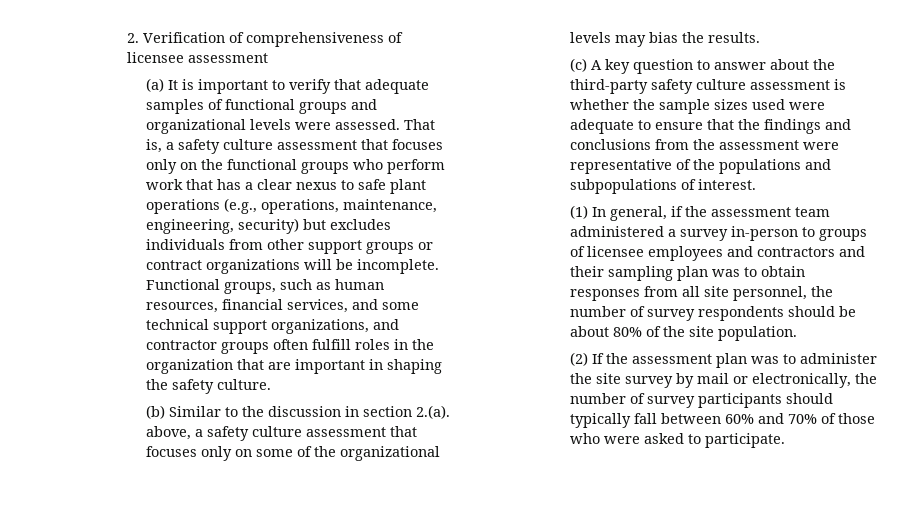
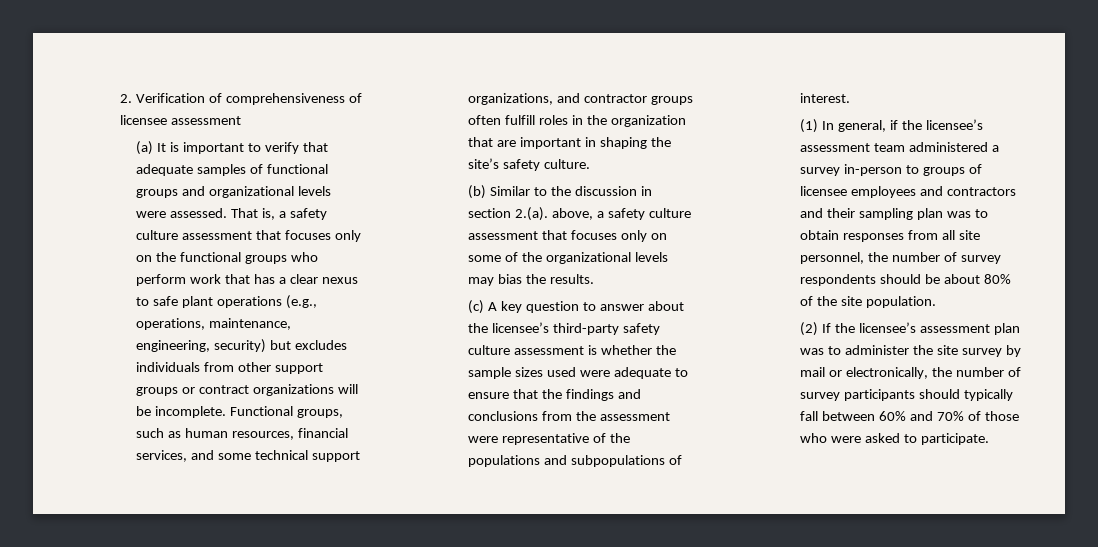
- Functional groups, such as human resources, financial services, and some technical support organizations, and contractor groups often fulfill roles in the organization that are important in shaping the safety culture.
+ Functional groups, such as human resources, financial services, and some technical support organizations, and contractor groups often fulfill roles in the organization that are important in shaping the site’s safety culture.
- (c) A key question to answer about the third-party safety culture assessment is whether the sample sizes used were adequate to ensure that the findings and conclusions from the assessment were representative of the populations and subpopulations of interest.
+ (c) A key question to answer about the licensee’s third-party safety culture assessment is whether the sample sizes used were adequate to ensure that the findings and conclusions from the assessment were representative of the populations and subpopulations of interest.
- (1) In general, if the assessment team administered a survey in-person to groups of licensee employees and contractors and their sampling plan was to obtain responses from all site personnel, the number of survey respondents should be about 80% of the site population.
+ (1) In general, if the licensee’s assessment team administered a survey in-person to groups of licensee employees and contractors and their sampling plan was to obtain responses from all site personnel, the number of survey respondents should be about 80% of the site population.
- (2) If the assessment plan was to administer the site survey by mail or electronically, the number of survey participants should typically fall between 60% and 70% of those who were asked to participate.
+ (2) If the licensee’s assessment plan was to administer the site survey by mail or electronically, the number of survey participants should typically fall between 60% and 70% of those who were asked to participate.

